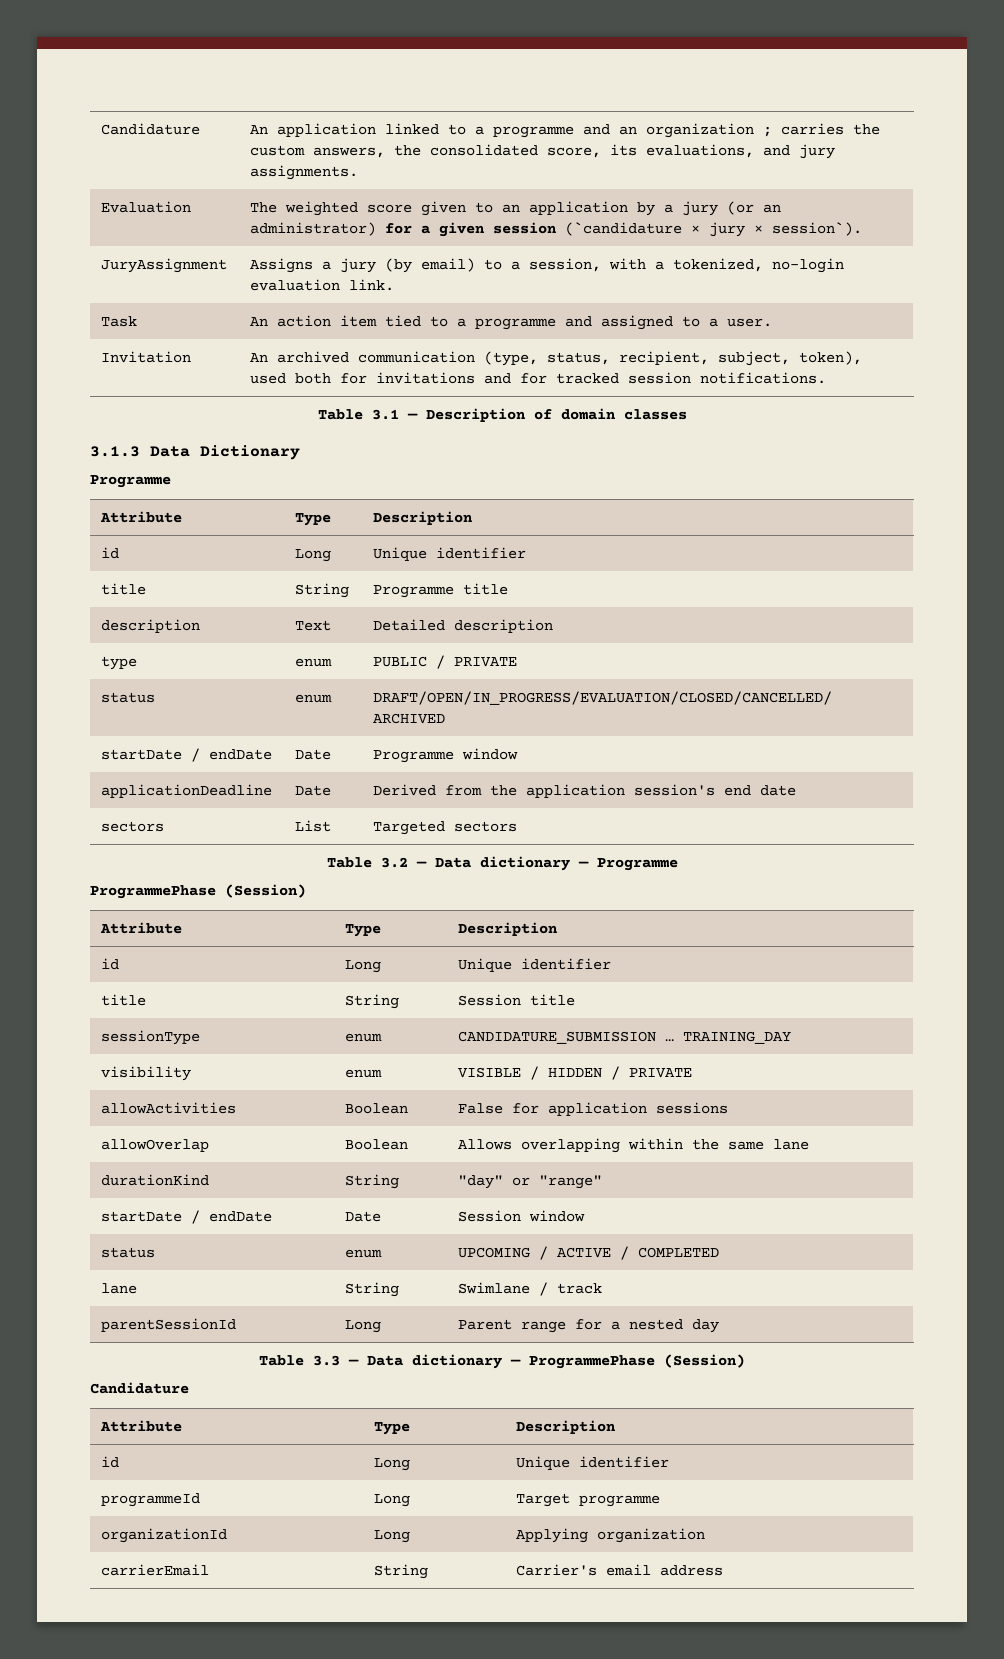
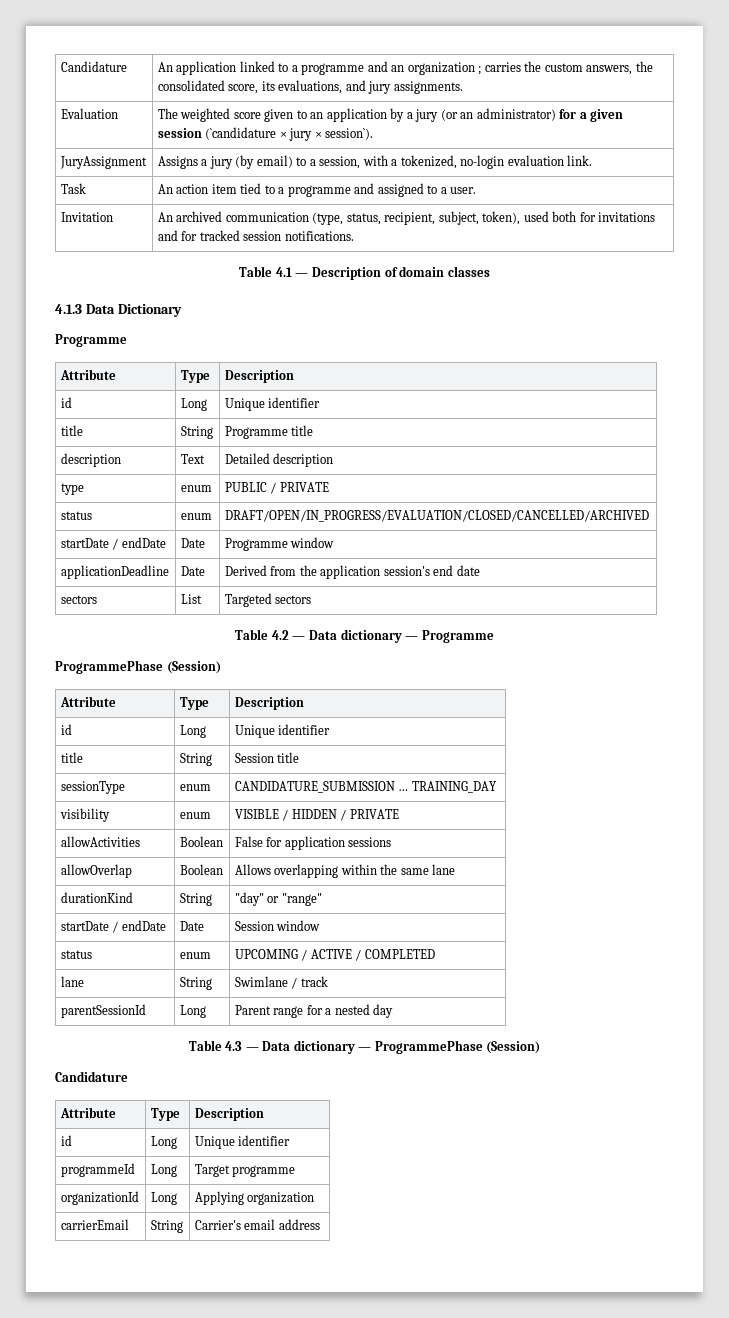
- Table 3.1 — Description of domain classes
+ Table 4.1 — Description of domain classes
- 3.1.3 Data Dictionary
+ 4.1.3 Data Dictionary
- Table 3.2 — Data dictionary — Programme
+ Table 4.2 — Data dictionary — Programme
- Table 3.3 — Data dictionary — ProgrammePhase (Session)
+ Table 4.3 — Data dictionary — ProgrammePhase (Session)

